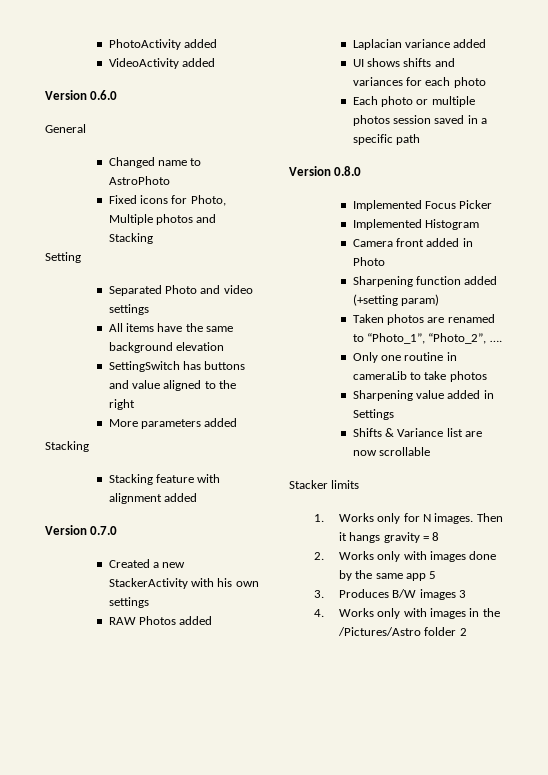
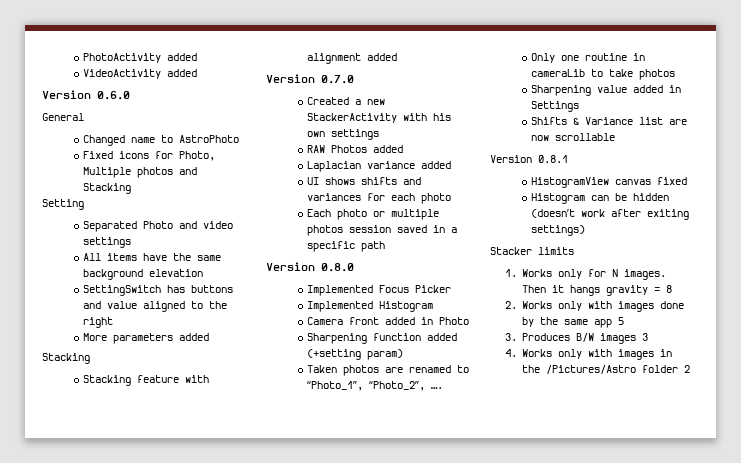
+ Version 0.8.1
+ HistogramView canvas fixed
+ Histogram can be hidden (doesn’t work after exiting settings)

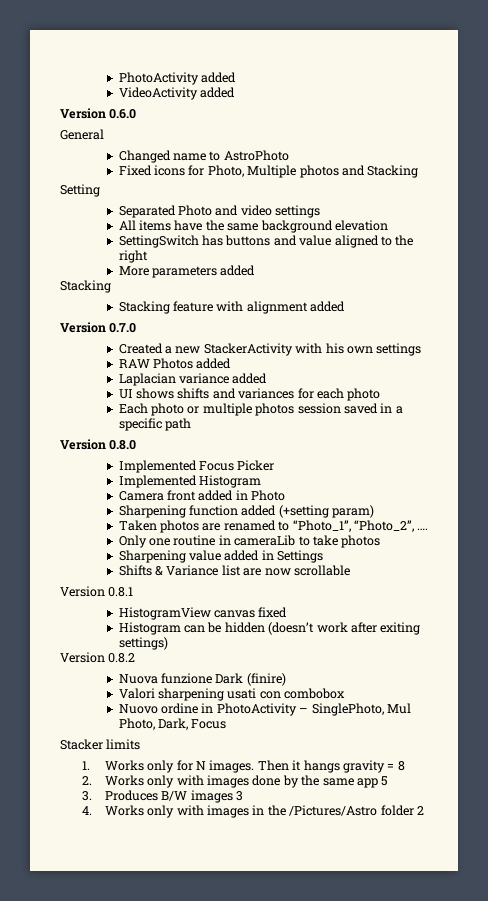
+ Version 0.8.2
+ Nuova funzione Dark (finire)
+ Valori sharpening usati con combobox
+ Nuovo ordine in PhotoActivity – SinglePhoto, Mul Photo, Dark, Focus

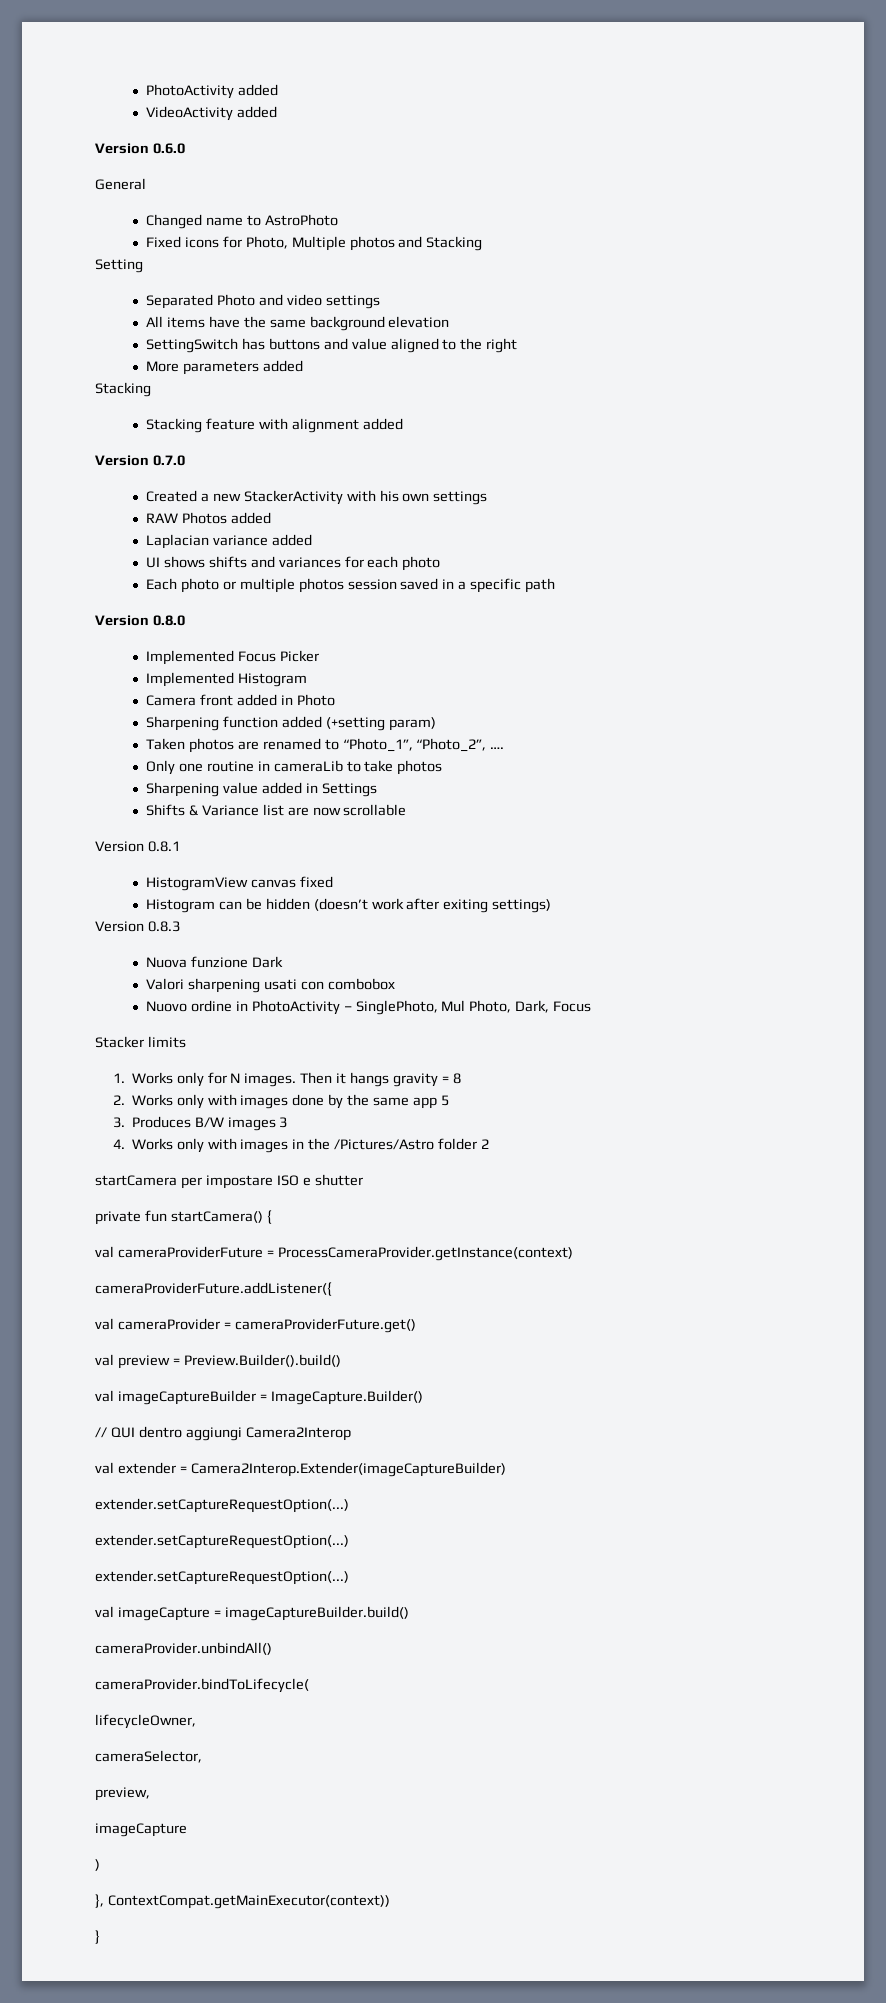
- Version 0.8.2
+ Version 0.8.3
- Nuova funzione Dark (finire)
+ Nuova funzione Dark
+ startCamera per impostare ISO e shutter
+ private fun startCamera() {
+ val cameraProviderFuture = ProcessCameraProvider.getInstance(context)
+ cameraProviderFuture.addListener({
+ val cameraProvider = cameraProviderFuture.get()
+ val preview = Preview.Builder().build()
+ val imageCaptureBuilder = ImageCapture.Builder()
+ // QUI dentro aggiungi Camera2Interop
+ val extender = Camera2Interop.Extender(imageCaptureBuilder)
+ extender.setCaptureRequestOption(...)
+ extender.setCaptureRequestOption(...)
+ extender.setCaptureRequestOption(...)
+ val imageCapture = imageCaptureBuilder.build()
+ cameraProvider.unbindAll()
+ cameraProvider.bindToLifecycle(
+ lifecycleOwner,
+ cameraSelector,
+ preview,
+ imageCapture
+ )
+ }, ContextCompat.getMainExecutor(context))
+ }

